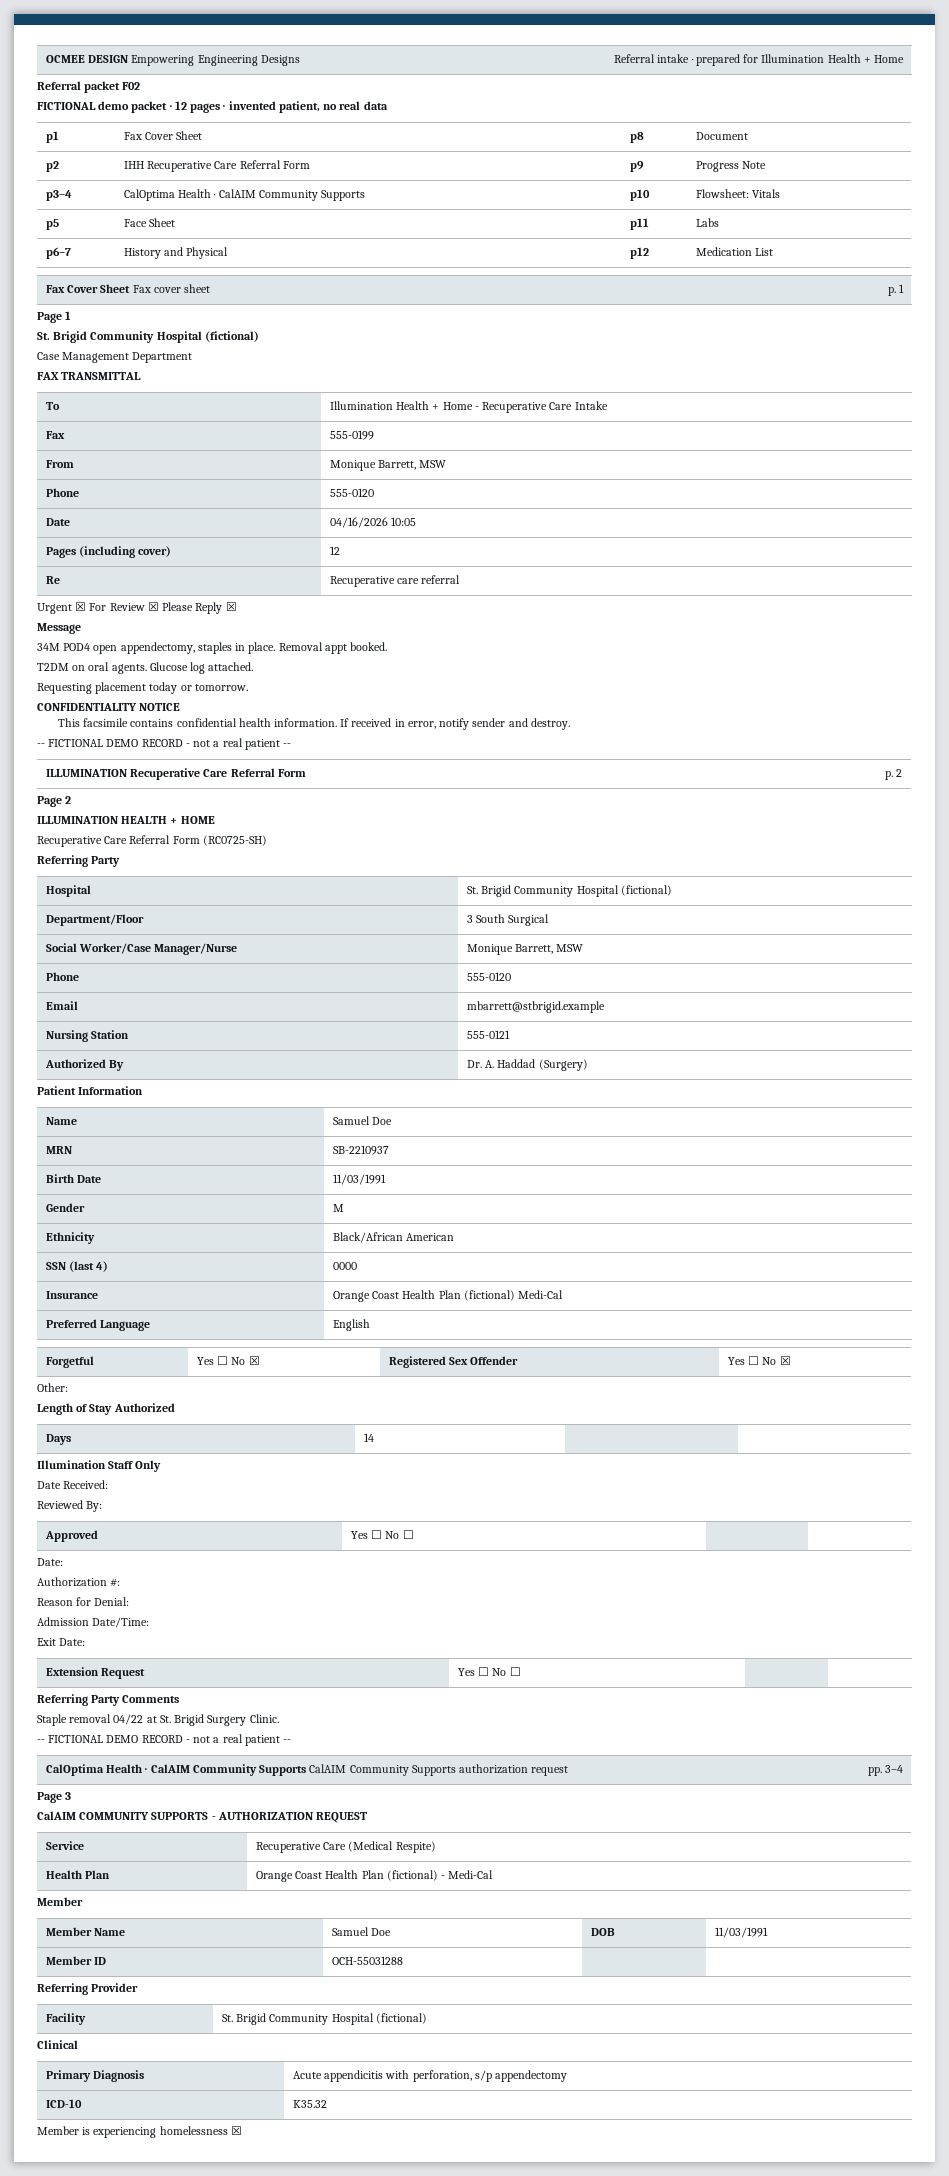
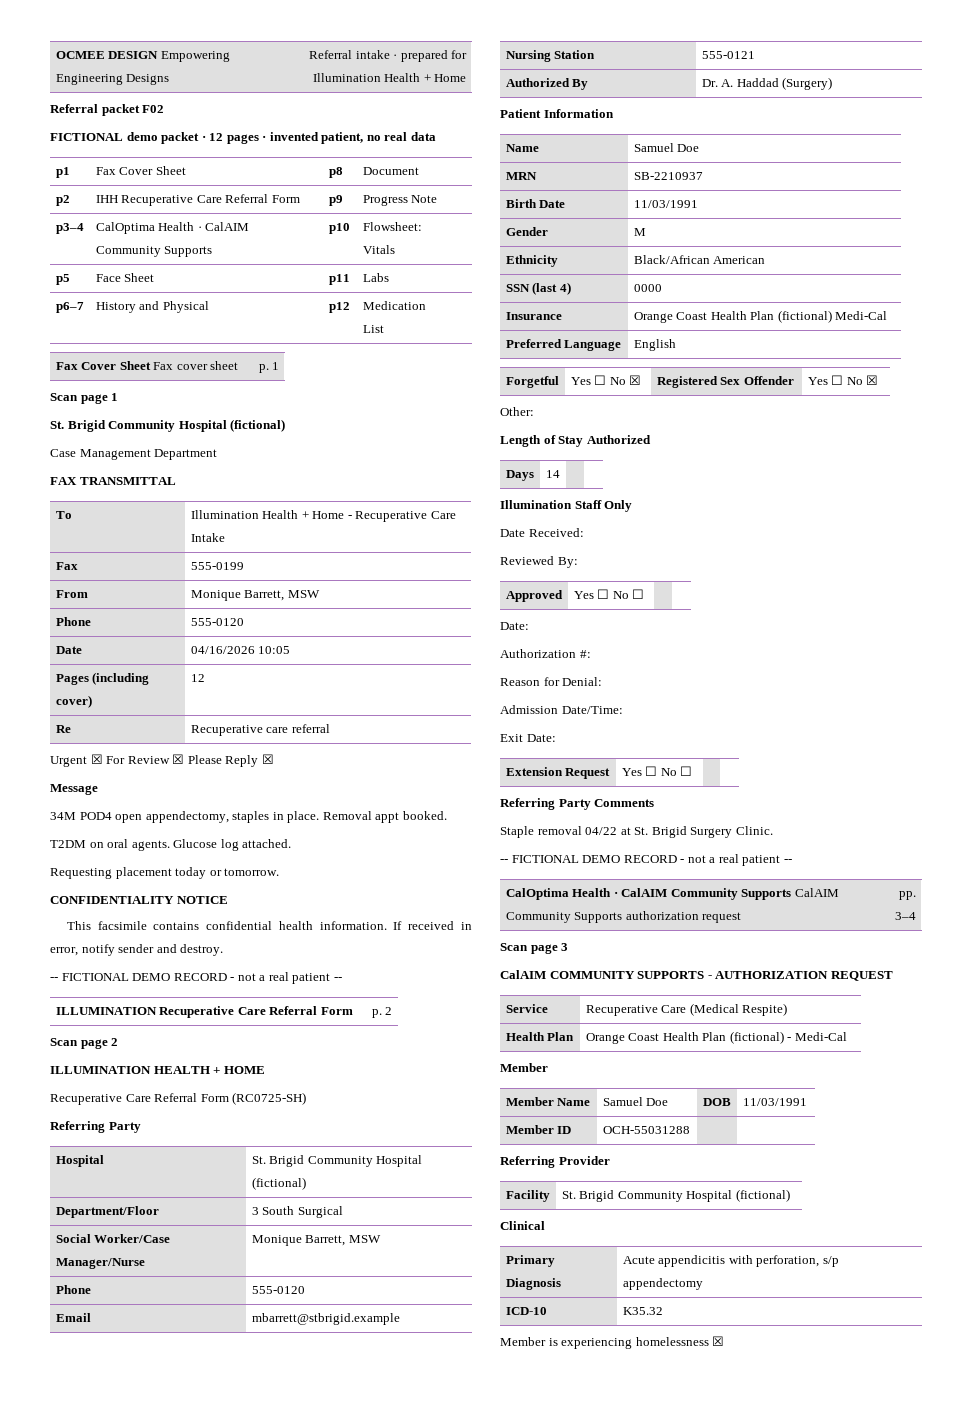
- Page 1
+ Scan page 1
- Page 2
+ Scan page 2
- Page 3
+ Scan page 3

